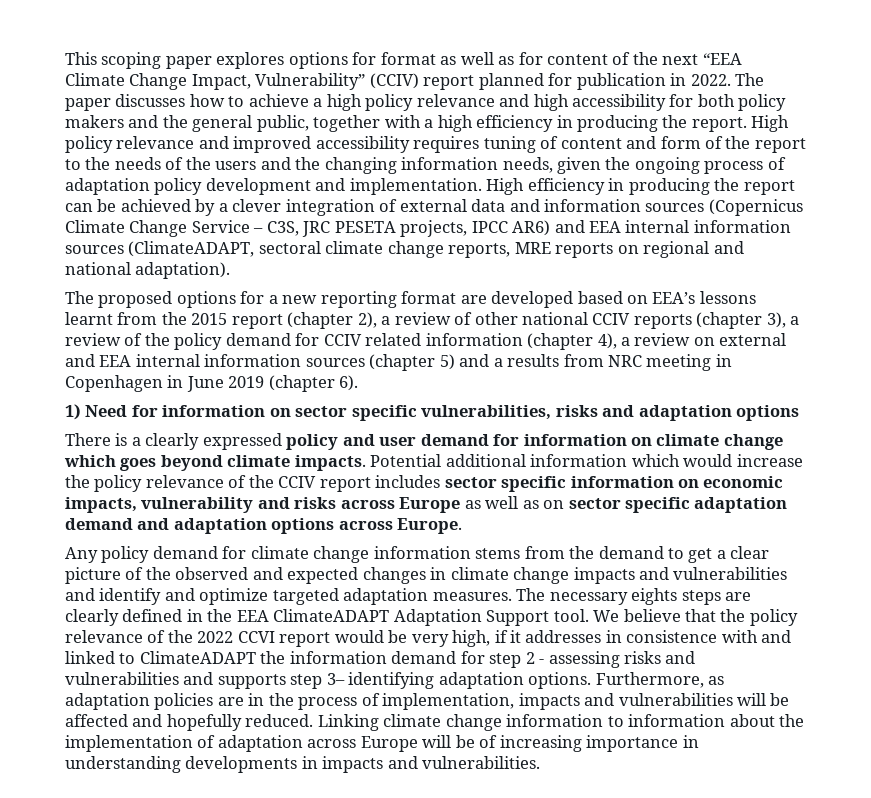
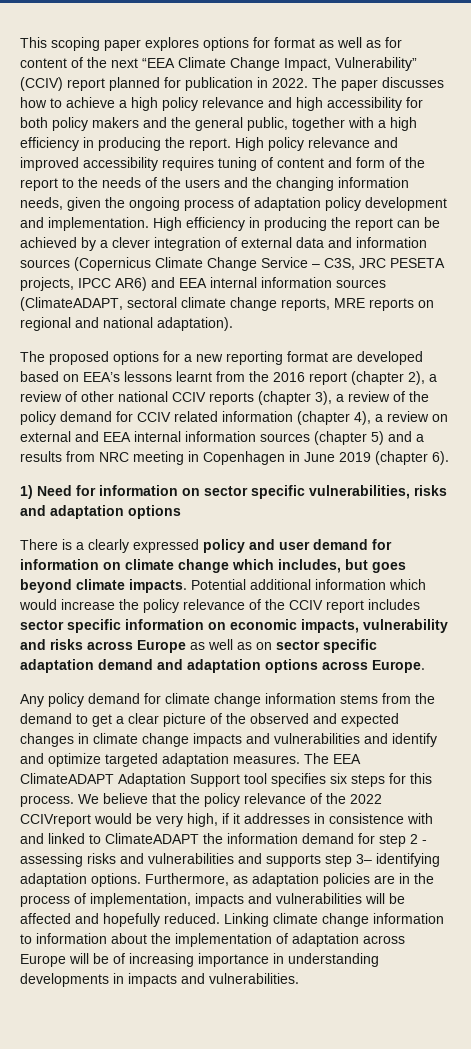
- The proposed options for a new reporting format are developed based on EEA’s lessons learnt from the 2015 report (chapter 2), a review of other national CCIV reports (chapter 3), a review of the policy demand for CCIV related information (chapter 4), a review on external and EEA internal information sources (chapter 5) and a results from NRC meeting in Copenhagen in June 2019 (chapter 6).
+ The proposed options for a new reporting format are developed based on EEA’s lessons learnt from the 2016 report (chapter 2), a review of other national CCIV reports (chapter 3), a review of the policy demand for CCIV related information (chapter 4), a review on external and EEA internal information sources (chapter 5) and a results from NRC meeting in Copenhagen in June 2019 (chapter 6).
- There is a clearly expressed policy and user demand for information on climate change which goes beyond climate impacts.
+ There is a clearly expressed policy and user demand for information on climate change which includes, but goes beyond climate impacts.
- The necessary eights steps are clearly defined in the EEA ClimateADAPT Adaptation Support tool.
+ The EEA ClimateADAPT Adaptation Support tool specifies six steps for this process.
- We believe that the policy relevance of the 2022 CCVI report would be very high, if it addresses in consistence with and linked to ClimateADAPT the information demand for step 2 - assessing risks and vulnerabilities and supports step 3– identifying adaptation options.
+ We believe that the policy relevance of the 2022 CCIVreport would be very high, if it addresses in consistence with and linked to ClimateADAPT the information demand for step 2 - assessing risks and vulnerabilities and supports step 3– identifying adaptation options.

